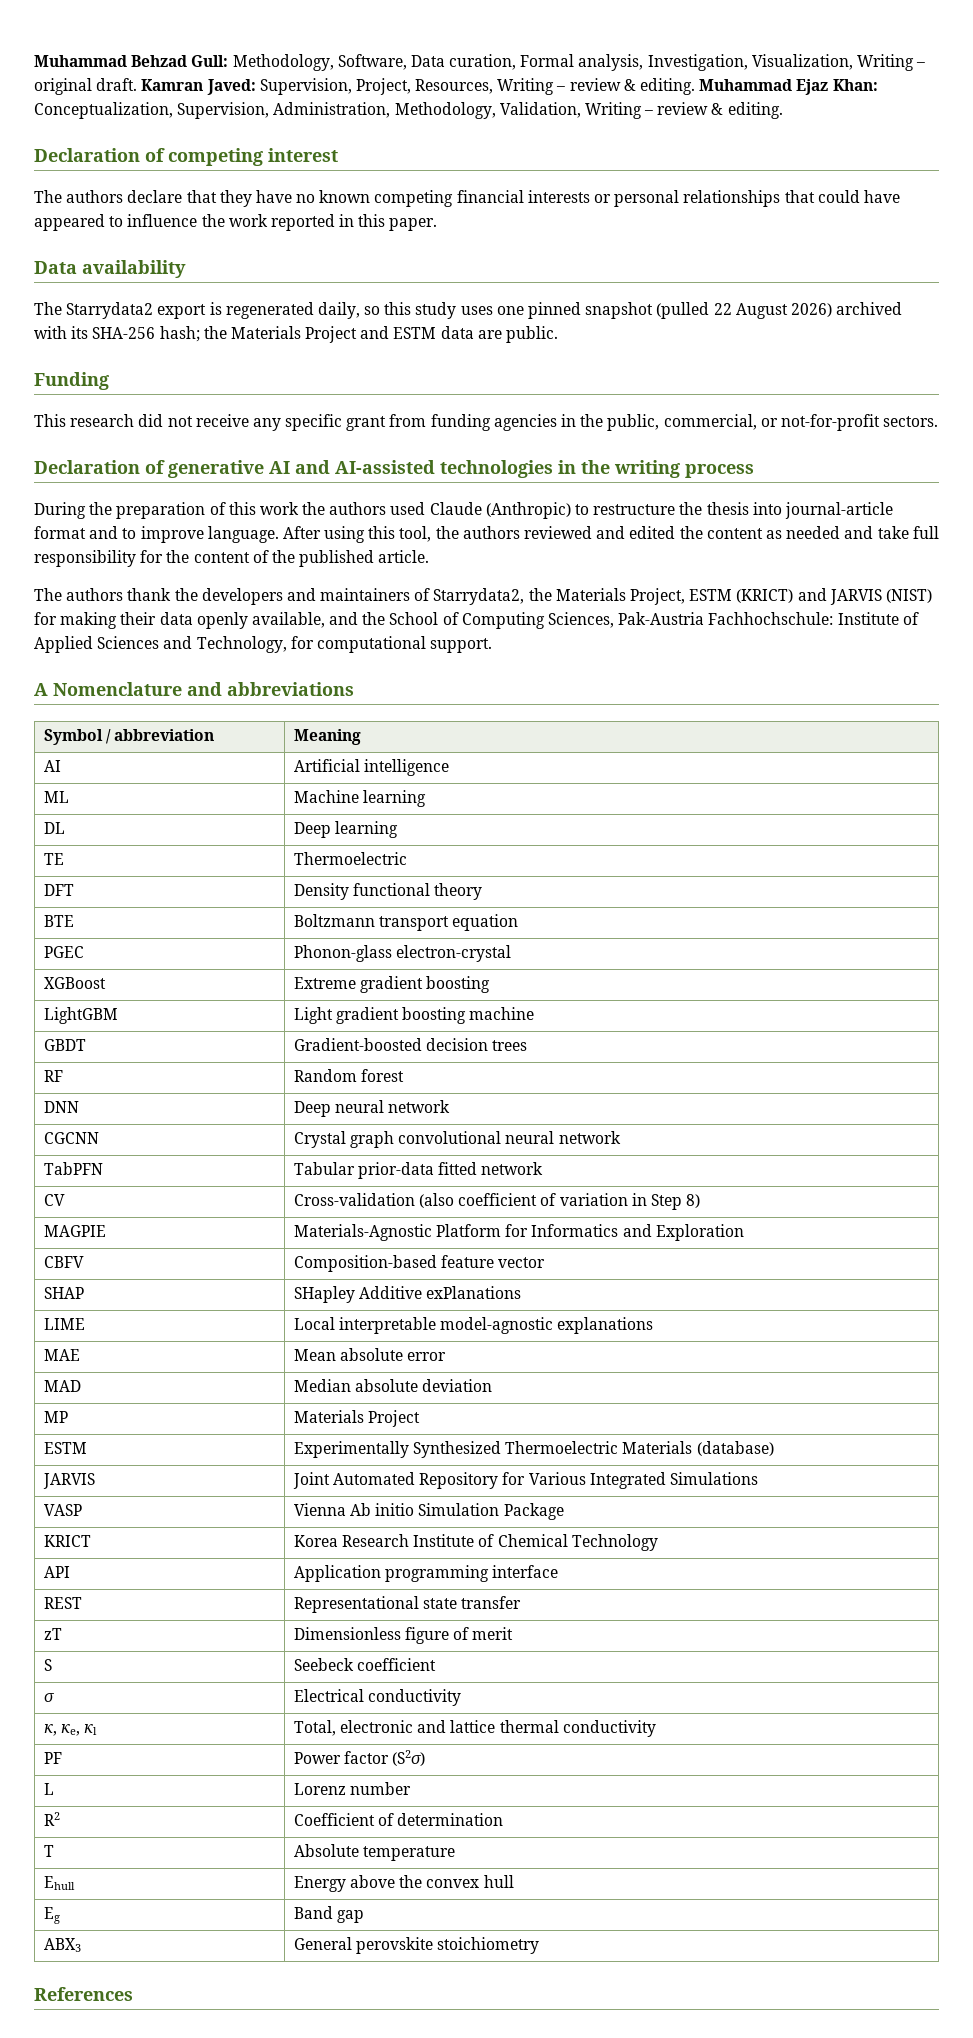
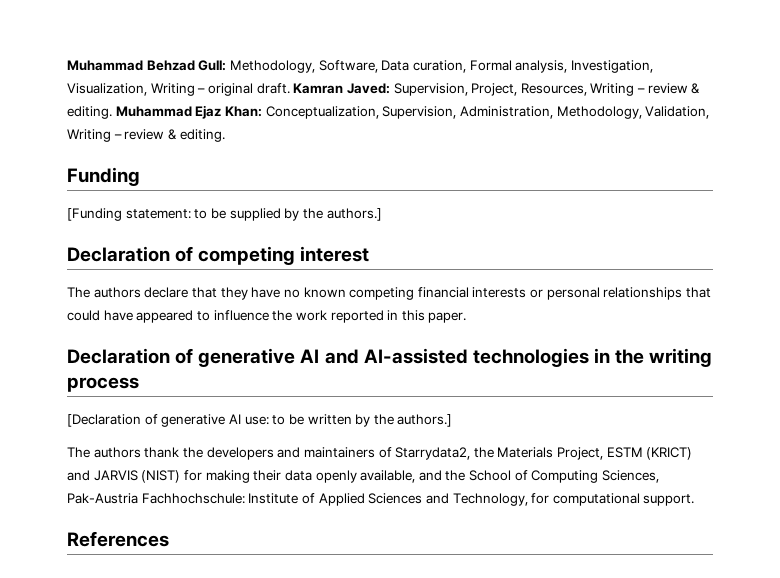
+ Funding
+ [Funding statement: to be supplied by the authors.]
- Data availability
- The Starrydata2 export is regenerated daily, so this study uses one pinned snapshot (pulled 22 August 2026) archived with its SHA-256 hash; the Materials Project and ESTM data are public.
- Funding
- This research did not receive any specific grant from funding agencies in the public, commercial, or not-for-profit sectors.
- During the preparation of this work the authors used Claude (Anthropic) to restructure the thesis into journal-article format and to improve language. After using this tool, the authors reviewed and edited the content as needed and take full responsibility for the content of the published article.
+ [Declaration of generative AI use: to be written by the authors.]
- A Nomenclature and abbreviations
- Symbol / abbreviation | Meaning
- AI | Artificial intelligence
- ML | Machine learning
- DL | Deep learning
- TE | Thermoelectric
- DFT | Density functional theory
- BTE | Boltzmann transport equation
- PGEC | Phonon-glass electron-crystal
- XGBoost | Extreme gradient boosting
- LightGBM | Light gradient boosting machine
- GBDT | Gradient-boosted decision trees
- RF | Random forest
- DNN | Deep neural network
- CGCNN | Crystal graph convolutional neural network
- TabPFN | Tabular prior-data fitted network
- CV | Cross-validation (also coefficient of variation in Step 8)
- MAGPIE | Materials-Agnostic Platform for Informatics and Exploration
- CBFV | Composition-based feature vector
- SHAP | SHapley Additive exPlanations
- LIME | Local interpretable model-agnostic explanations
- MAE | Mean absolute error
- MAD | Median absolute deviation
- MP | Materials Project
- ESTM | Experimentally Synthesized Thermoelectric Materials (database)
- JARVIS | Joint Automated Repository for Various Integrated Simulations
- VASP | Vienna Ab initio Simulation Package
- KRICT | Korea Research Institute of Chemical Technology
- API | Application programming interface
- REST | Representational state transfer
- zT | Dimensionless figure of merit
- S | Seebeck coefficient
- σ | Electrical conductivity
- κ, κe, κl | Total, electronic and lattice thermal conductivity
- PF | Power factor (S2σ)
- L | Lorenz number
- R2 | Coefficient of determination
- T | Absolute temperature
- Ehull | Energy above the convex hull
- Eg | Band gap
- ABX3 | General perovskite stoichiometry

